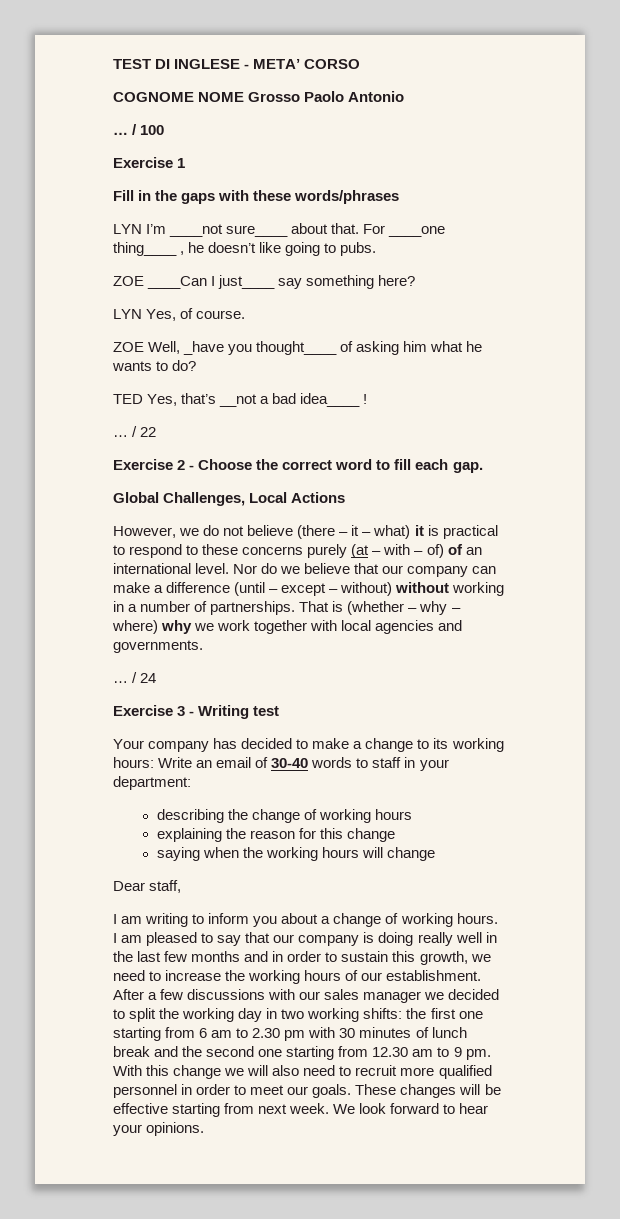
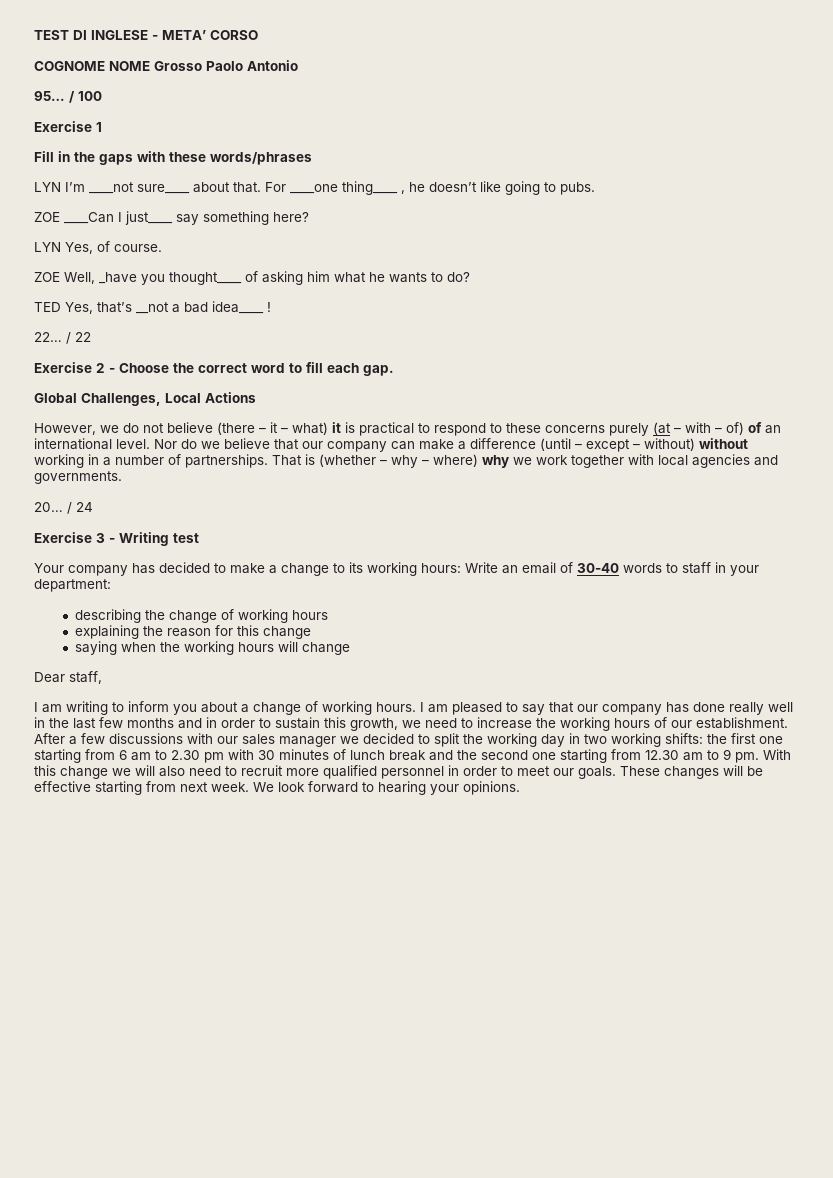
  COGNOME NOME Grosso Paolo Antonio
- …
+ 95…
  TED Yes, that’s __not a bad idea____ !
- …
+ 22…
  That is (whether – why – where) why we work together with local agencies and governments.
- …
+ 20…
- I am pleased to say that our company is doing really well in the last few months and in order to sustain this growth, we need to increase the working hours of our establishment.
+ I am pleased to say that our company has done really well in the last few months and in order to sustain this growth, we need to increase the working hours of our establishment.
- We look forward to hear your opinions.
+ We look forward to hearing your opinions.

